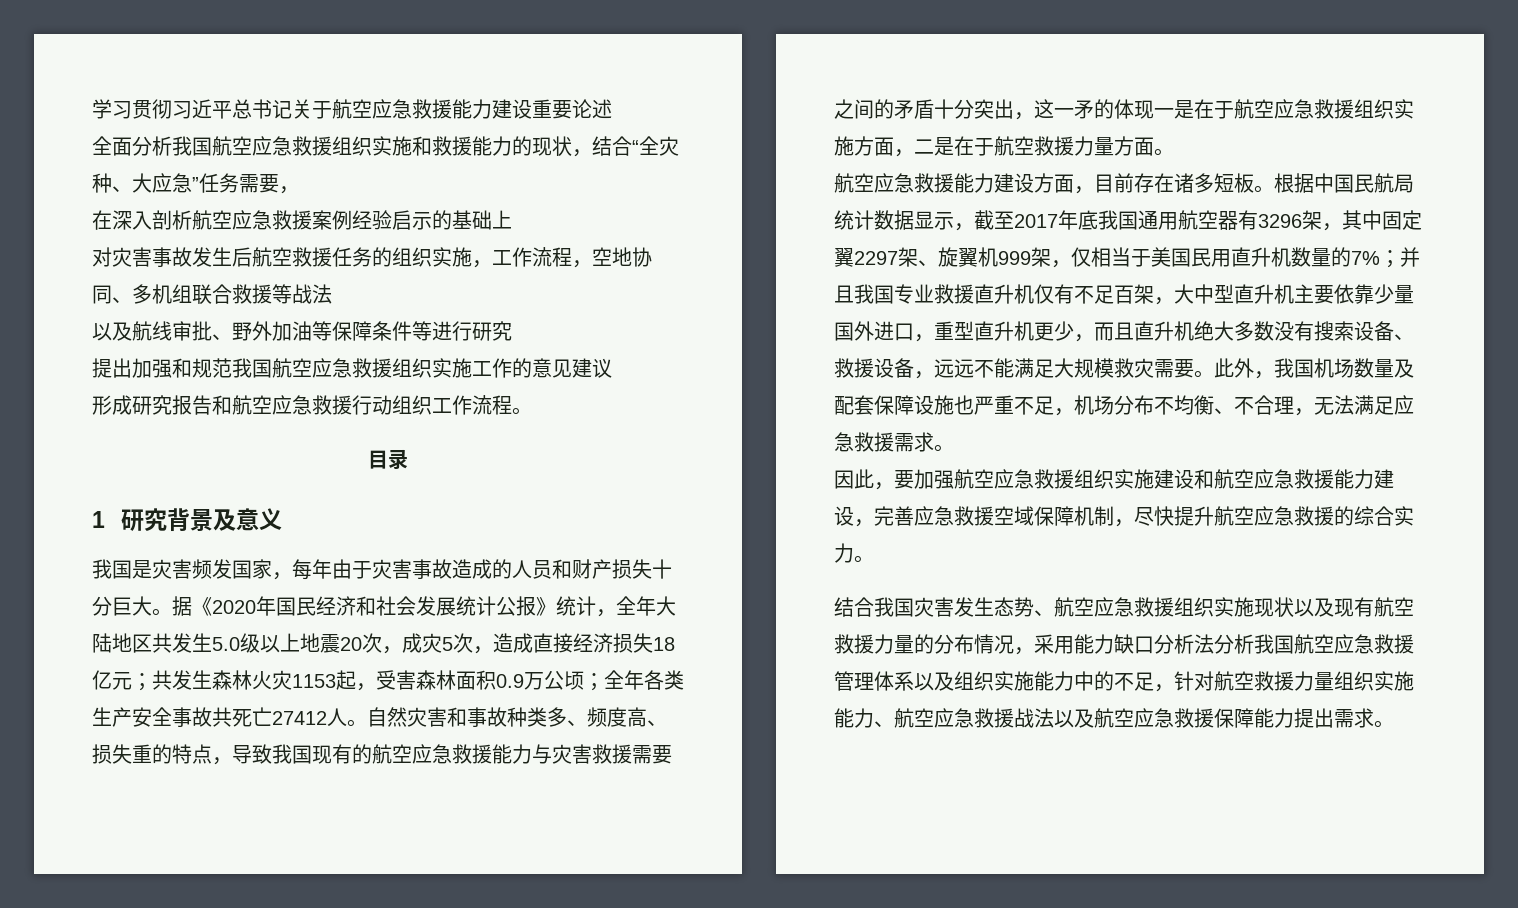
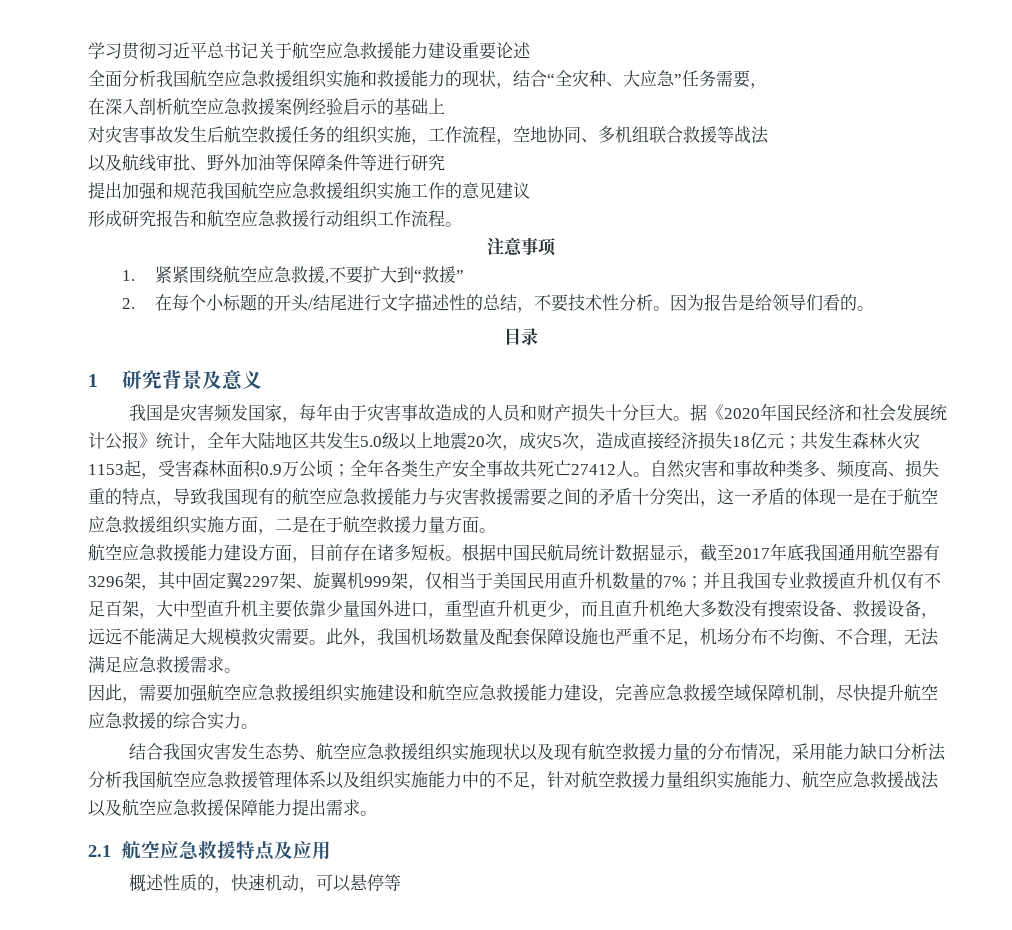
+ 注意事项
+ 1.紧紧围绕航空应急救援,不要扩大到“救援”
+ 2.在每个小标题的开头/结尾进行文字描述性的总结，不要技术性分析。因为报告是给领导们看的。
- 自然灾害和事故种类多、频度高、损失重的特点，导致我国现有的航空应急救援能力与灾害救援需要之间的矛盾十分突出，这一矛的体现一是在于航空应急救援组织实施方面，二是在于航空救援力量方面。
+ 自然灾害和事故种类多、频度高、损失重的特点，导致我国现有的航空应急救援能力与灾害救援需要之间的矛盾十分突出，这一矛盾的体现一是在于航空应急救援组织实施方面，二是在于航空救援力量方面。
- 因此，要加强航空应急救援组织实施建设和航空应急救援能力建设，完善应急救援空域保障机制，尽快提升航空应急救援的综合实力。
+ 因此，需要加强航空应急救援组织实施建设和航空应急救援能力建设，完善应急救援空域保障机制，尽快提升航空应急救援的综合实力。
+ 2.1航空应急救援特点及应用
+ 概述性质的，快速机动，可以悬停等

